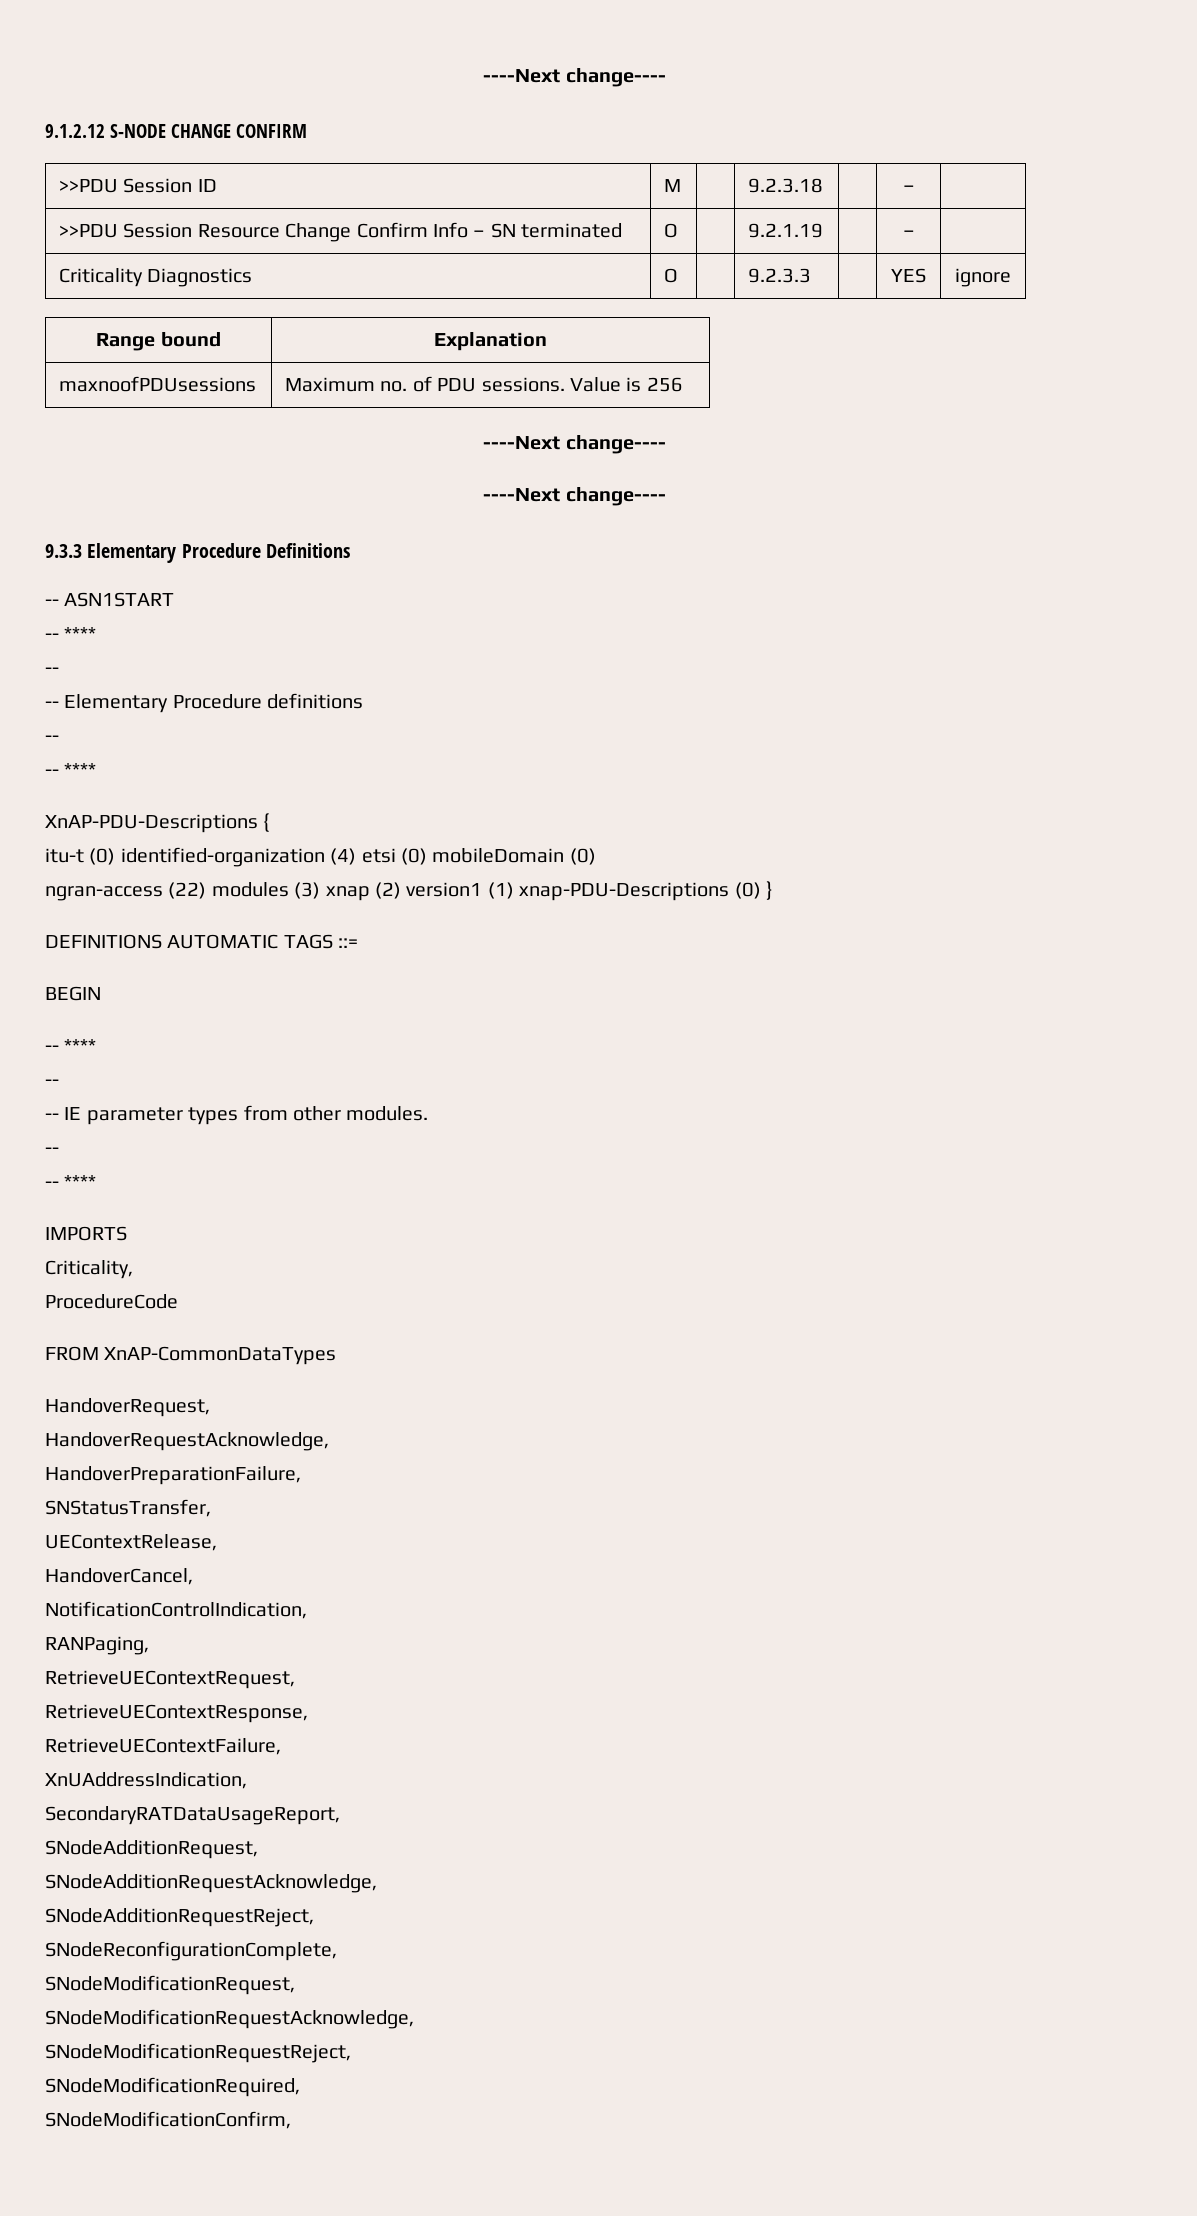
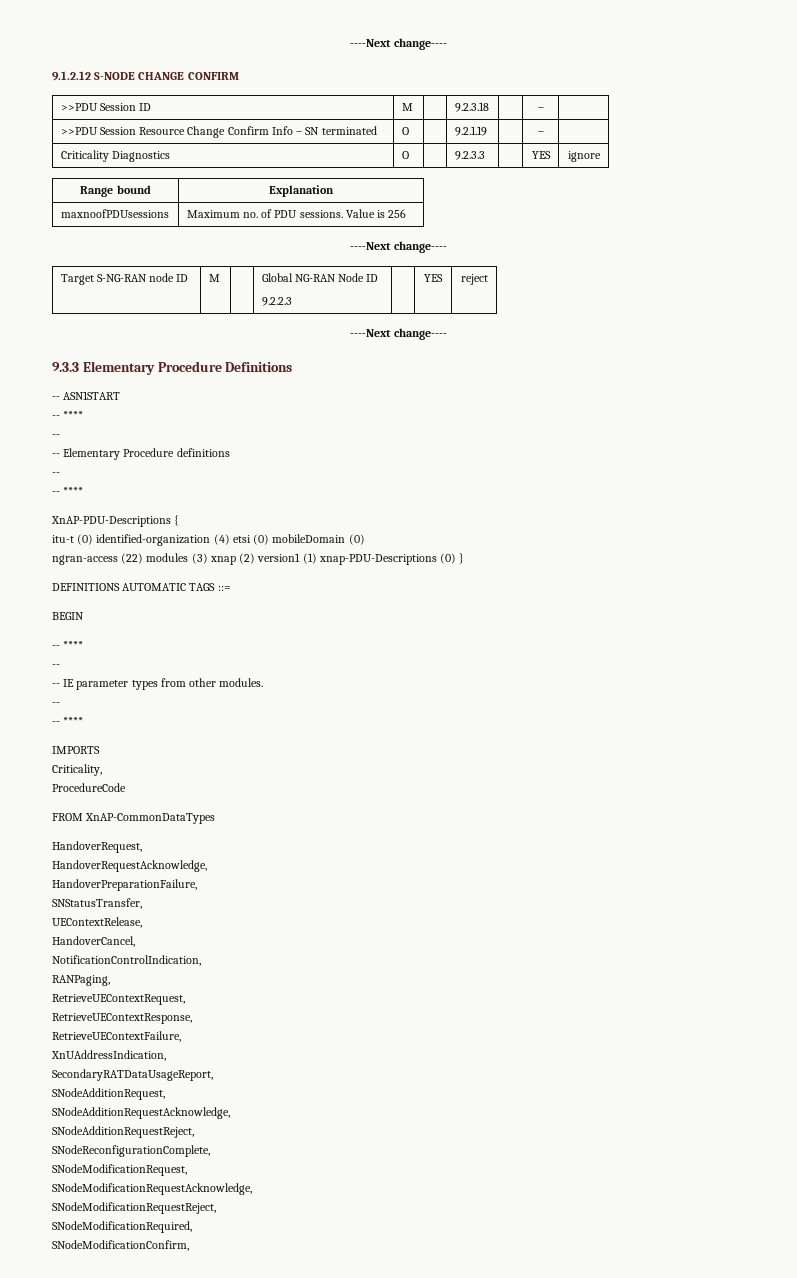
+ Target S-NG-RAN node ID | M | | Global NG-RAN Node ID
+ 9.2.2.3 | | YES | reject

